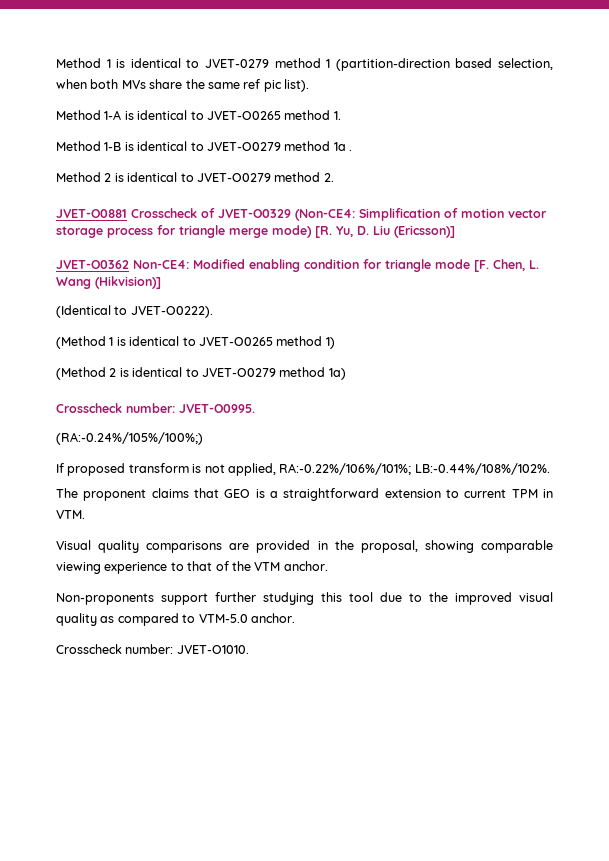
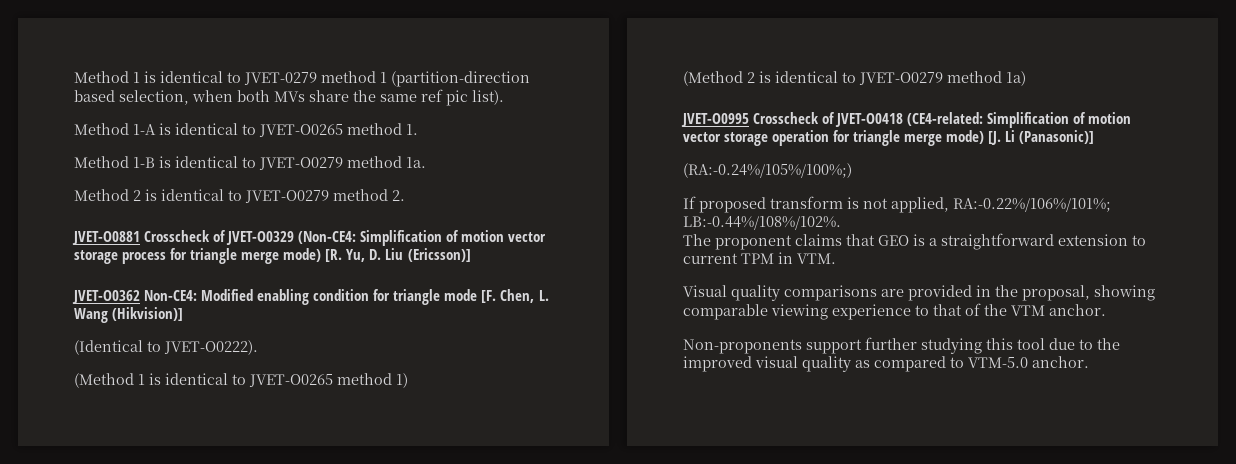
- Method 1-B is identical to JVET-O0279 method 1a .
+ Method 1-B is identical to JVET-O0279 method 1a.
- Crosscheck number: JVET-O0995.
+ JVET-O0995 Crosscheck of JVET-O0418 (CE4-related: Simplification of motion vector storage operation for triangle merge mode) [J. Li (Panasonic)]
- Crosscheck number: JVET-O1010.

